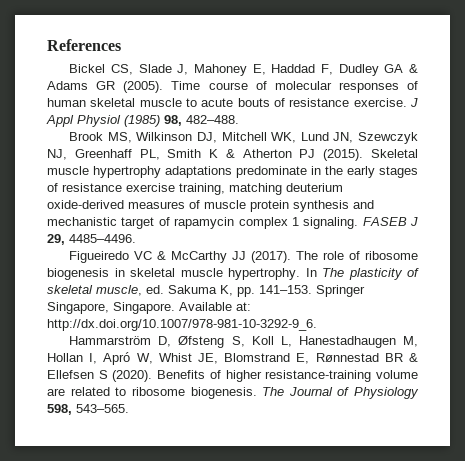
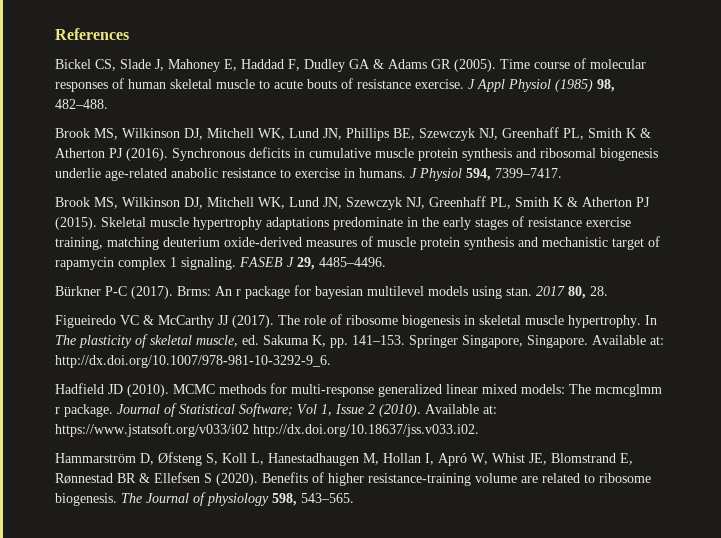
+ Brook MS, Wilkinson DJ, Mitchell WK, Lund JN, Phillips BE, Szewczyk NJ, Greenhaff PL, Smith K & Atherton PJ (2016). Synchronous deficits in cumulative muscle protein synthesis and ribosomal biogenesis underlie age-related anabolic resistance to exercise in humans. J Physiol 594, 7399–7417.
+ Bürkner P-C (2017). Brms: An r package for bayesian multilevel models using stan. 2017 80, 28.
+ Hadfield JD (2010). MCMC methods for multi-response generalized linear mixed models: The mcmcglmm r package. Journal of Statistical Software; Vol 1, Issue 2 (2010). Available at: https://www.jstatsoft.org/v033/i02 http://dx.doi.org/10.18637/jss.v033.i02.
- The Journal of Physiology 598, 543–565.
+ The Journal of physiology 598, 543–565.

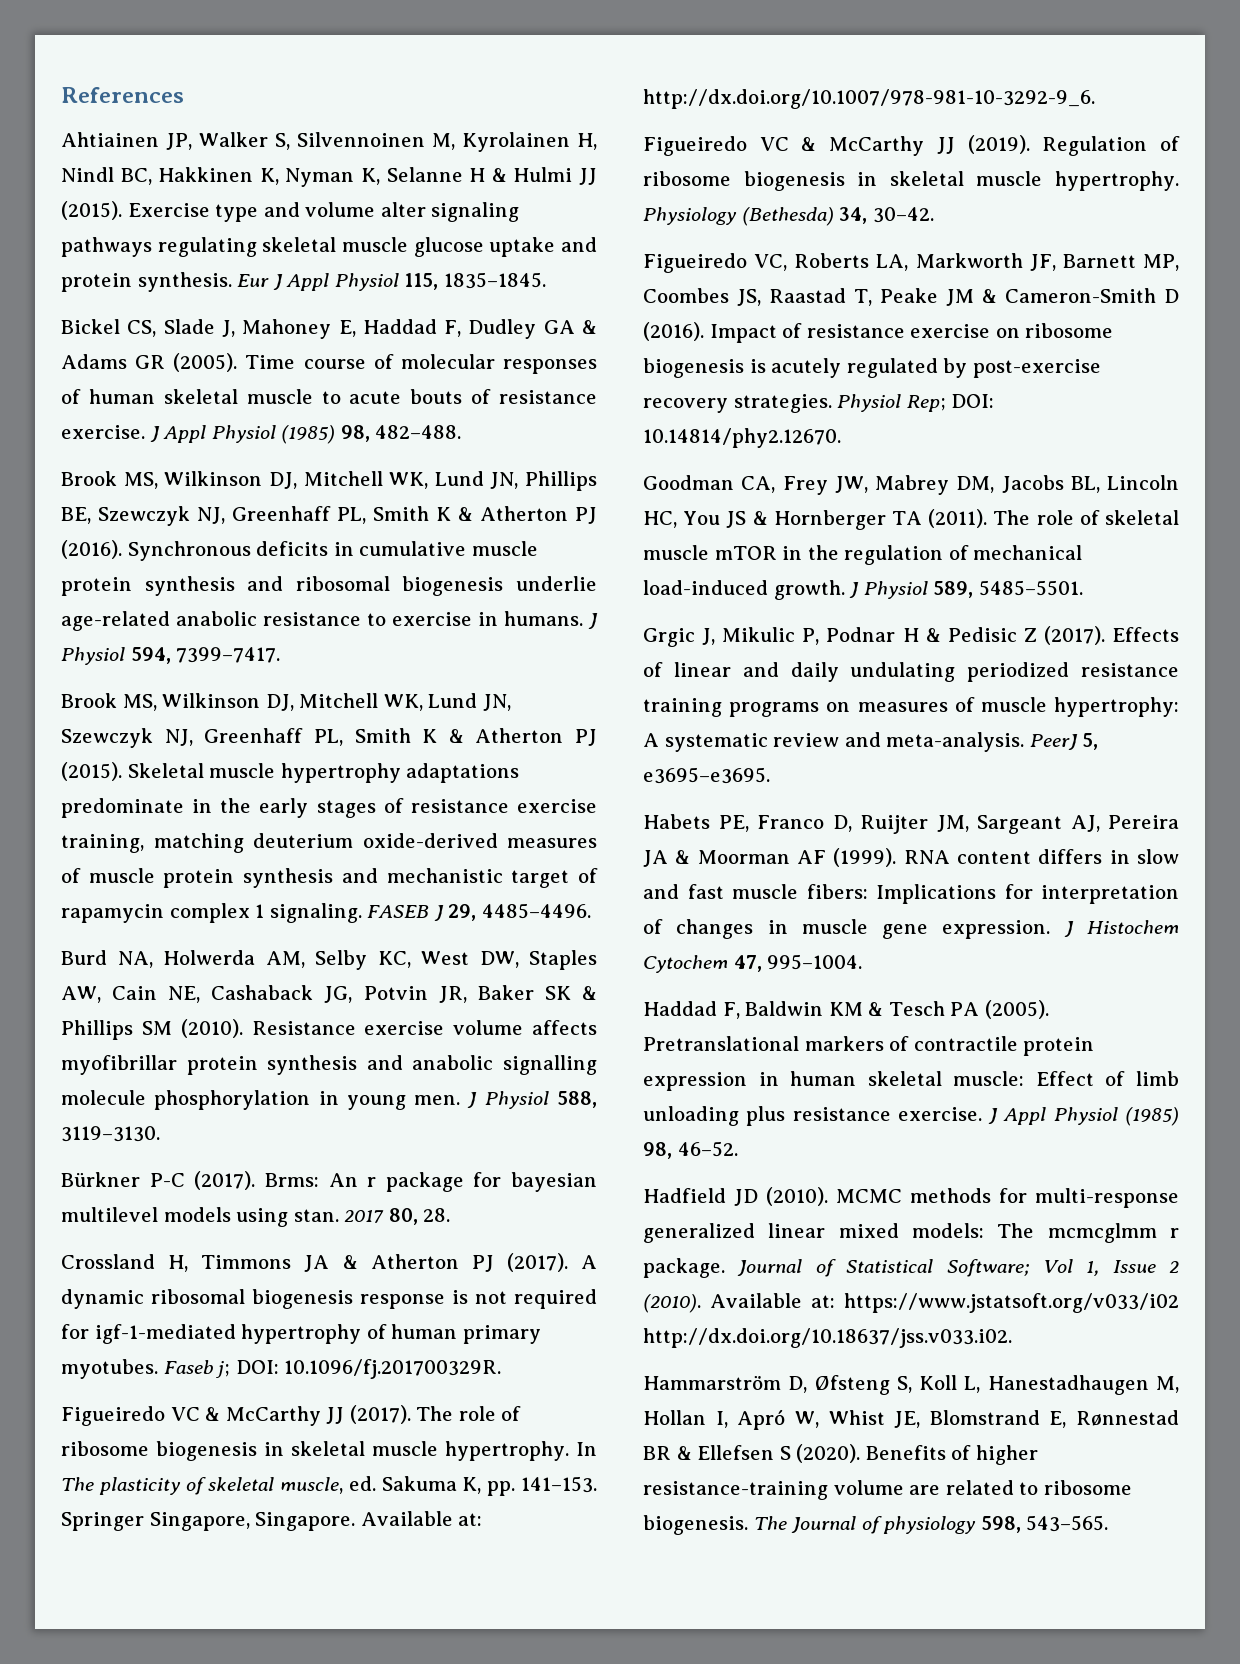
+ Ahtiainen JP, Walker S, Silvennoinen M, Kyrolainen H, Nindl BC, Hakkinen K, Nyman K, Selanne H & Hulmi JJ (2015). Exercise type and volume alter signaling pathways regulating skeletal muscle glucose uptake and protein synthesis. Eur J Appl Physiol 115, 1835–1845.
+ Burd NA, Holwerda AM, Selby KC, West DW, Staples AW, Cain NE, Cashaback JG, Potvin JR, Baker SK & Phillips SM (2010). Resistance exercise volume affects myofibrillar protein synthesis and anabolic signalling molecule phosphorylation in young men. J Physiol 588, 3119–3130.
+ Crossland H, Timmons JA & Atherton PJ (2017). A dynamic ribosomal biogenesis response is not required for igf-1-mediated hypertrophy of human primary myotubes. Faseb j; DOI: 10.1096/fj.201700329R.
+ Figueiredo VC & McCarthy JJ (2019). Regulation of ribosome biogenesis in skeletal muscle hypertrophy. Physiology (Bethesda) 34, 30–42.
+ Figueiredo VC, Roberts LA, Markworth JF, Barnett MP, Coombes JS, Raastad T, Peake JM & Cameron-Smith D (2016). Impact of resistance exercise on ribosome biogenesis is acutely regulated by post-exercise recovery strategies. Physiol Rep; DOI: 10.14814/phy2.12670.
+ Goodman CA, Frey JW, Mabrey DM, Jacobs BL, Lincoln HC, You JS & Hornberger TA (2011). The role of skeletal muscle mTOR in the regulation of mechanical load-induced growth. J Physiol 589, 5485–5501.
+ Grgic J, Mikulic P, Podnar H & Pedisic Z (2017). Effects of linear and daily undulating periodized resistance training programs on measures of muscle hypertrophy: A systematic review and meta-analysis. PeerJ 5, e3695–e3695.
+ Habets PE, Franco D, Ruijter JM, Sargeant AJ, Pereira JA & Moorman AF (1999). RNA content differs in slow and fast muscle fibers: Implications for interpretation of changes in muscle gene expression. J Histochem Cytochem 47, 995–1004.
+ Haddad F, Baldwin KM & Tesch PA (2005). Pretranslational markers of contractile protein expression in human skeletal muscle: Effect of limb unloading plus resistance exercise. J Appl Physiol (1985) 98, 46–52.

